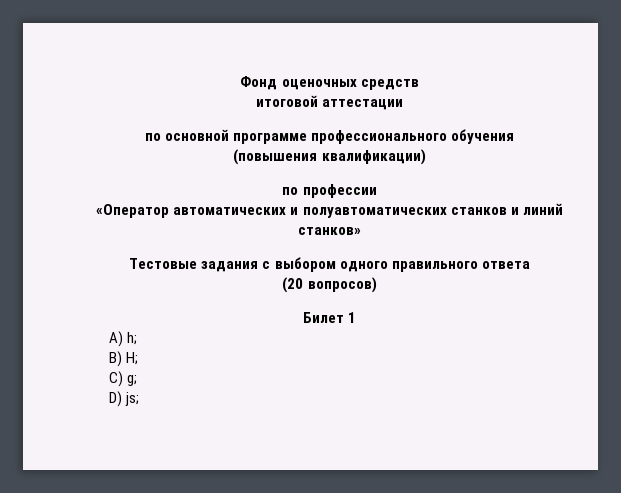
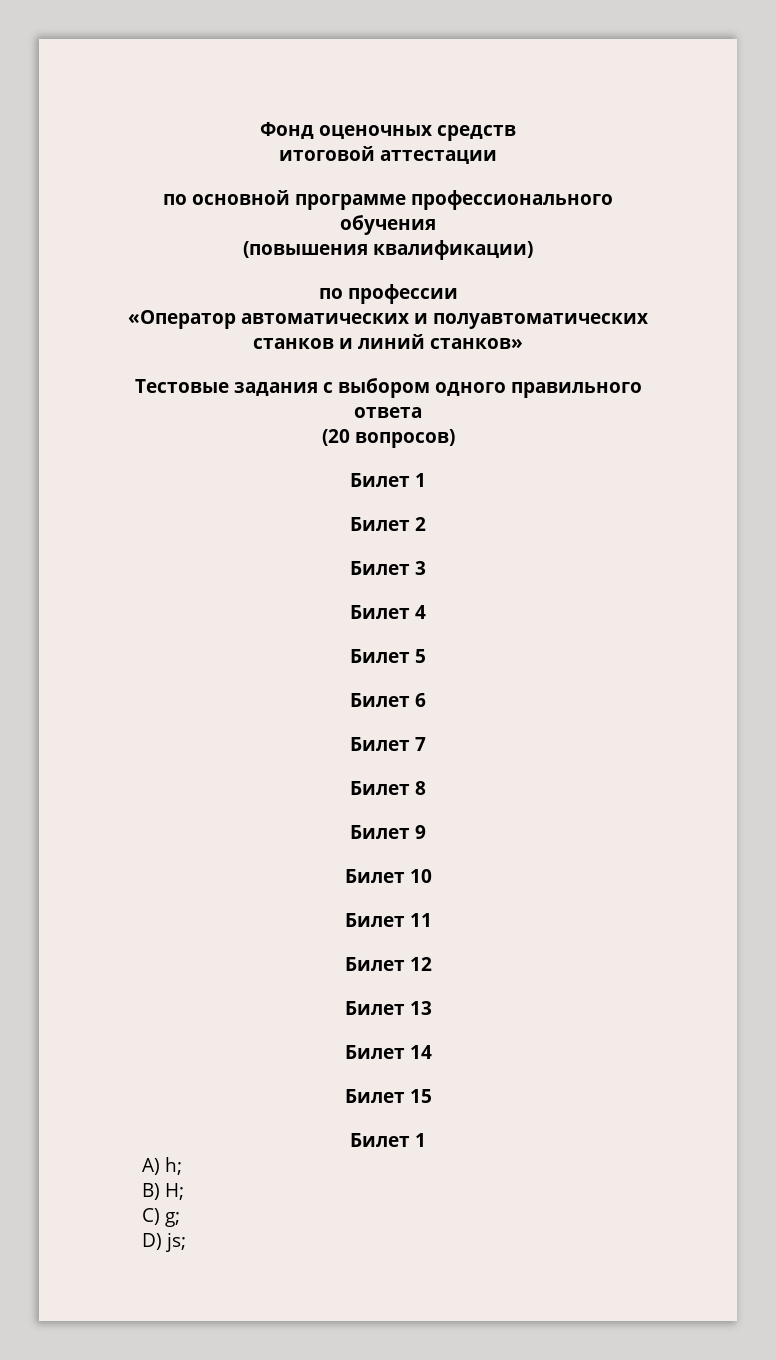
+ Билет 2
+ Билет 3
+ Билет 4
+ Билет 5
+ Билет 6
+ Билет 7
+ Билет 8
+ Билет 9
+ Билет 10
+ Билет 11
+ Билет 12
+ Билет 13
+ Билет 14
+ Билет 15
+ Билет 1

